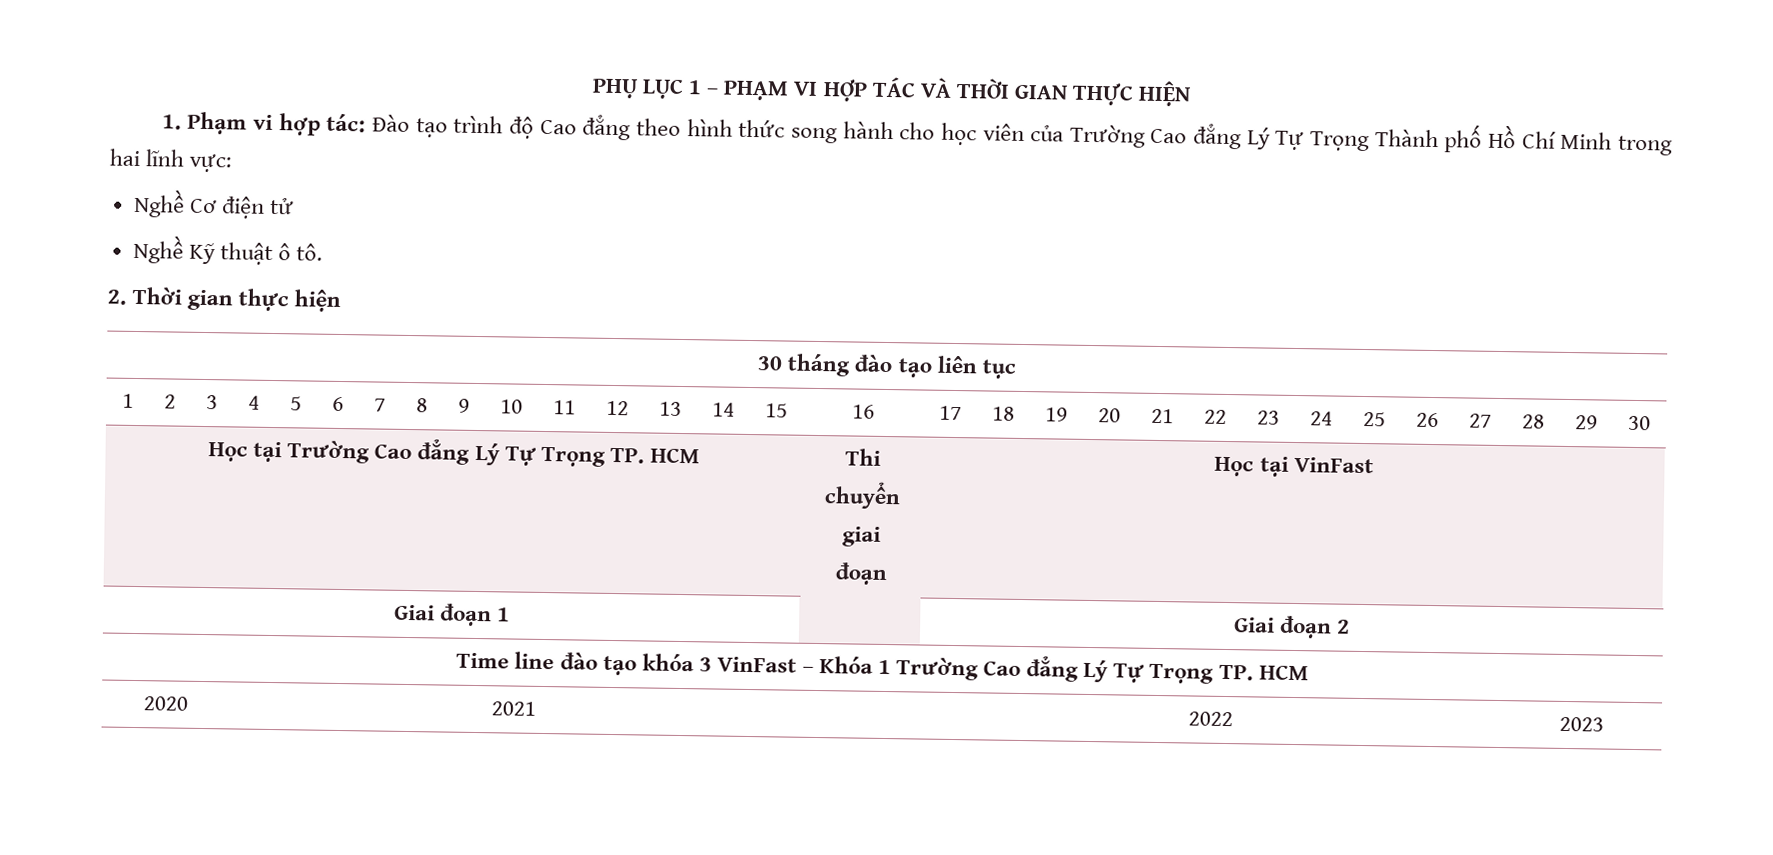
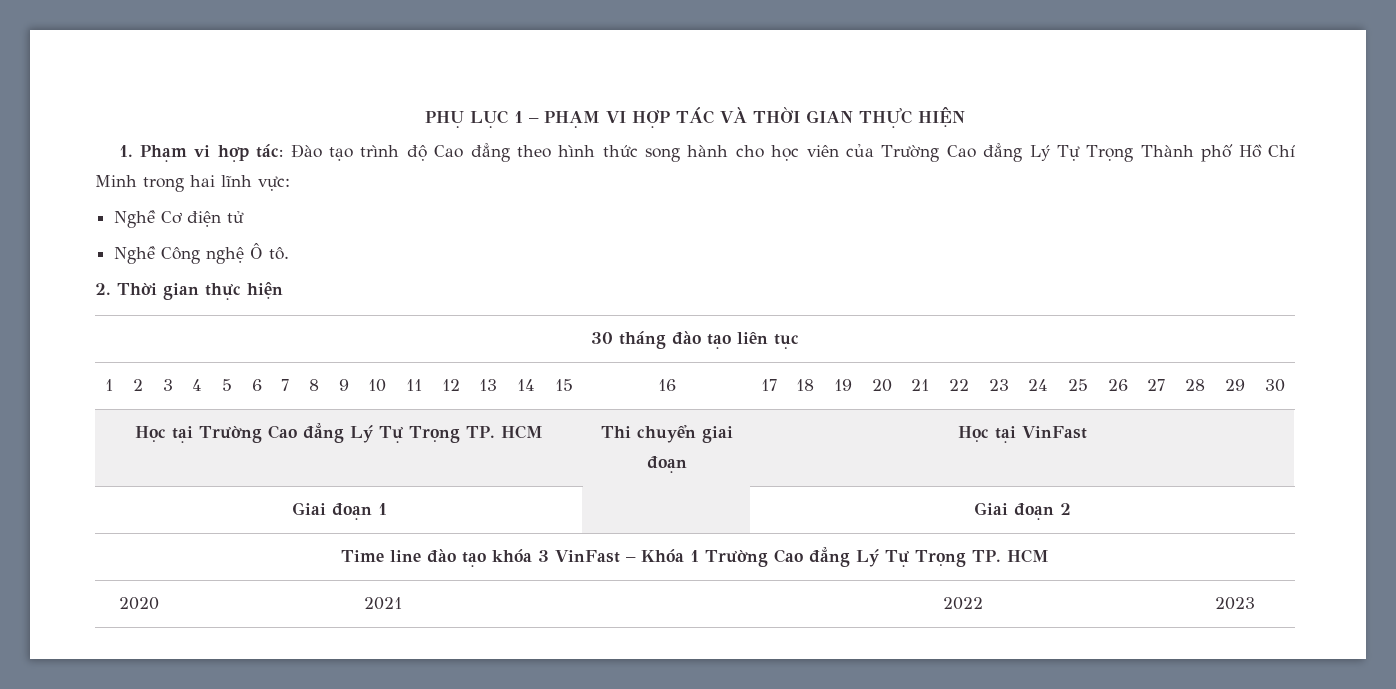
- Nghề Kỹ thuật ô tô.
+ Nghề Công nghệ Ô tô.

